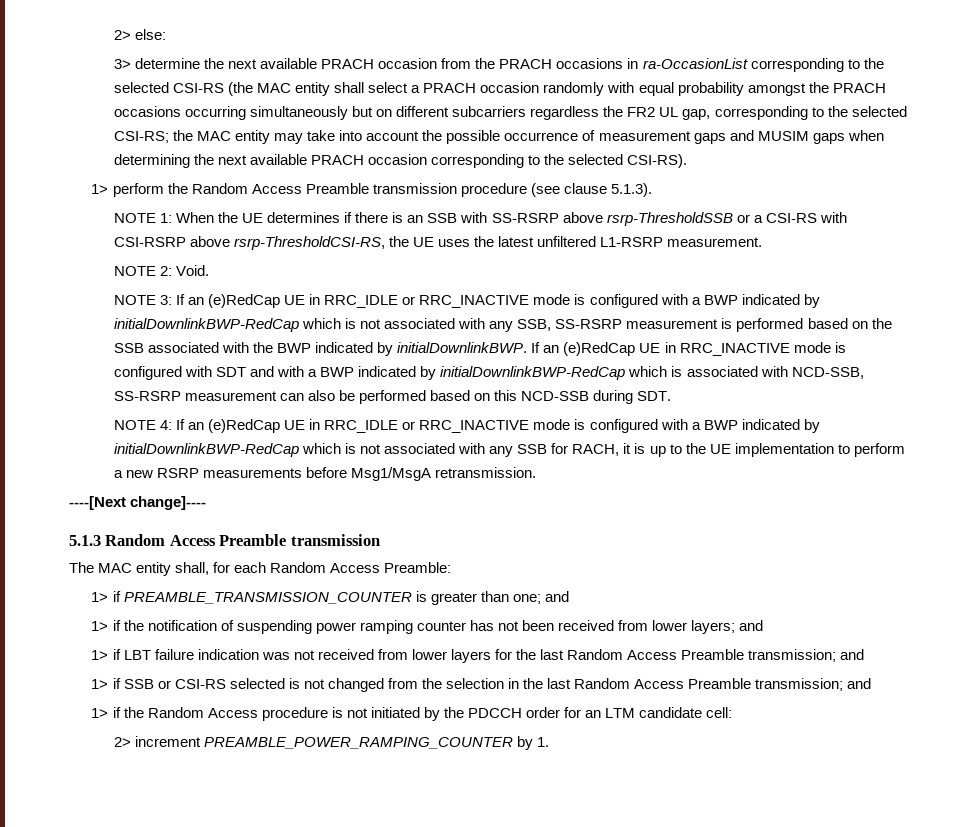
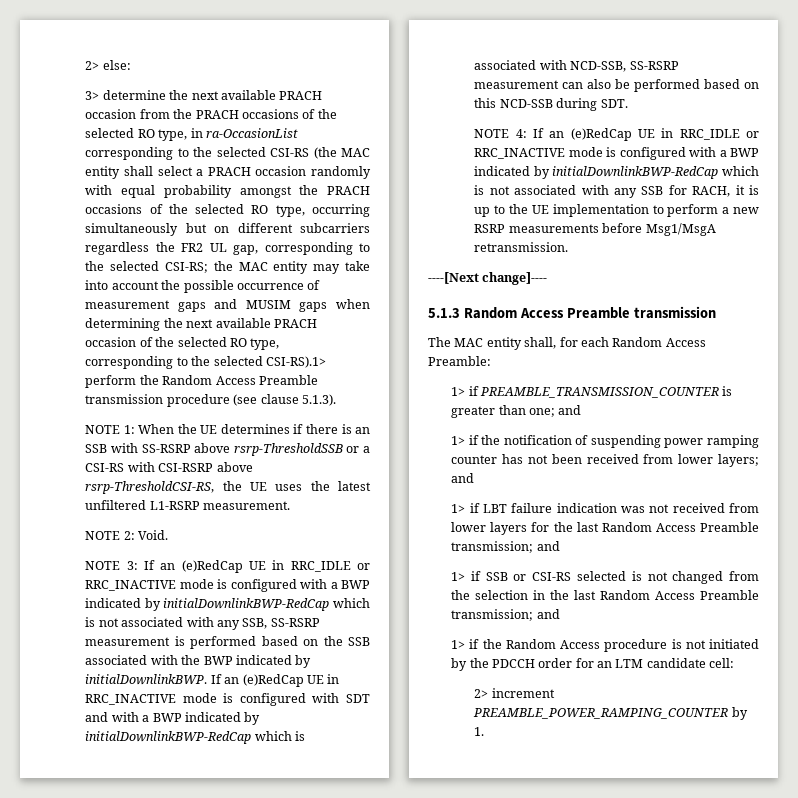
- 3> determine the next available PRACH occasion from the PRACH occasions in ra-OccasionList corresponding to the selected CSI-RS (the MAC entity shall select a PRACH occasion randomly with equal probability amongst the PRACH occasions occurring simultaneously but on different subcarriers regardless the FR2 UL gap, corresponding to the selected CSI-RS;
+ 3> determine the next available PRACH occasion from the PRACH occasions of the selected RO type, in ra-OccasionList corresponding to the selected CSI-RS (the MAC entity shall select a PRACH occasion randomly with equal probability amongst the PRACH occasions of the selected RO type, occurring simultaneously but on different subcarriers regardless the FR2 UL gap, corresponding to the selected CSI-RS;
- the MAC entity may take into account the possible occurrence of measurement gaps and MUSIM gaps when determining the next available PRACH occasion corresponding to the selected CSI-RS).
- 1> perform the Random Access Preamble transmission procedure (see clause 5.1.3).
+ the MAC entity may take into account the possible occurrence of measurement gaps and MUSIM gaps when determining the next available PRACH occasion of the selected RO type, corresponding to the selected CSI-RS).1> perform the Random Access Preamble transmission procedure (see clause 5.1.3).

